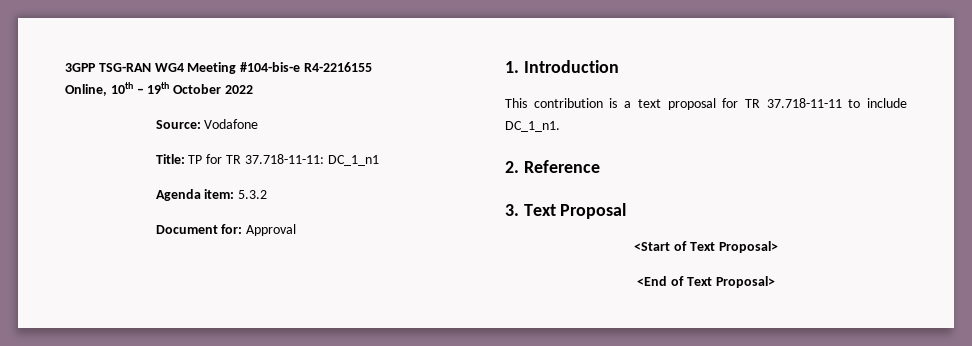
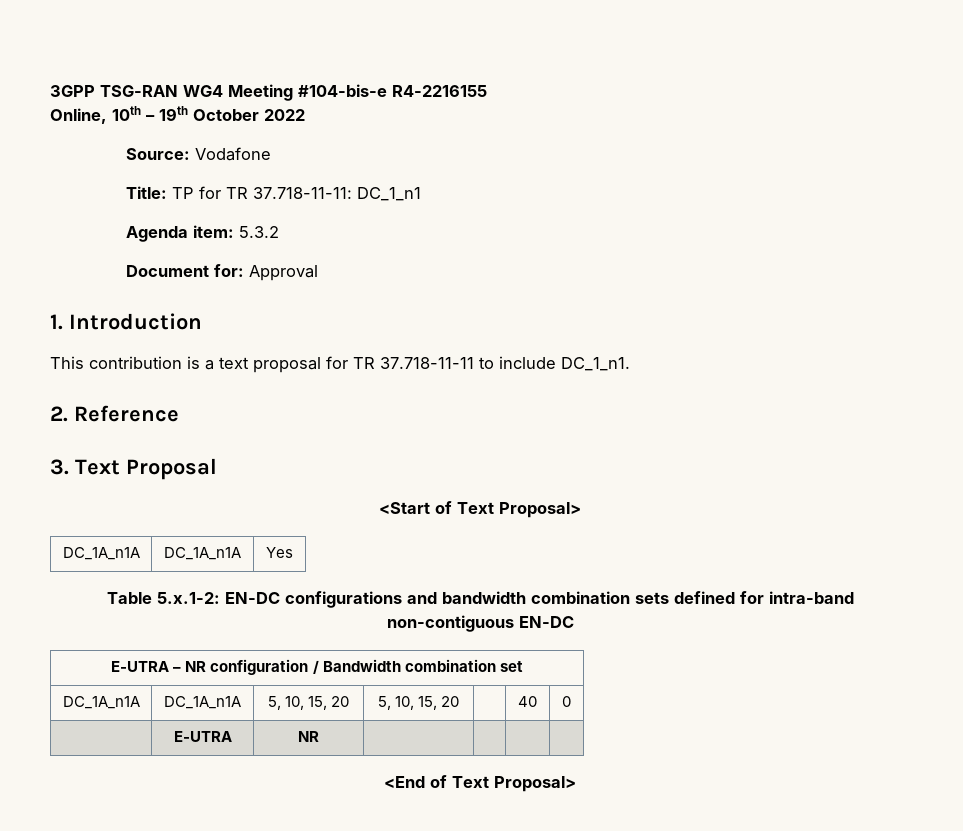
+ DC_1A_n1A | DC_1A_n1A | Yes
+ Table 5.x.1-2: EN-DC configurations and bandwidth combination sets defined for intra-band non-contiguous EN-DC
+ E-UTRA – NR configuration / Bandwidth combination set
+ DC_1A_n1A | DC_1A_n1A | 5, 10, 15, 20 | 5, 10, 15, 20 | | 40 | 0
+ | E-UTRA | NR | | | |

